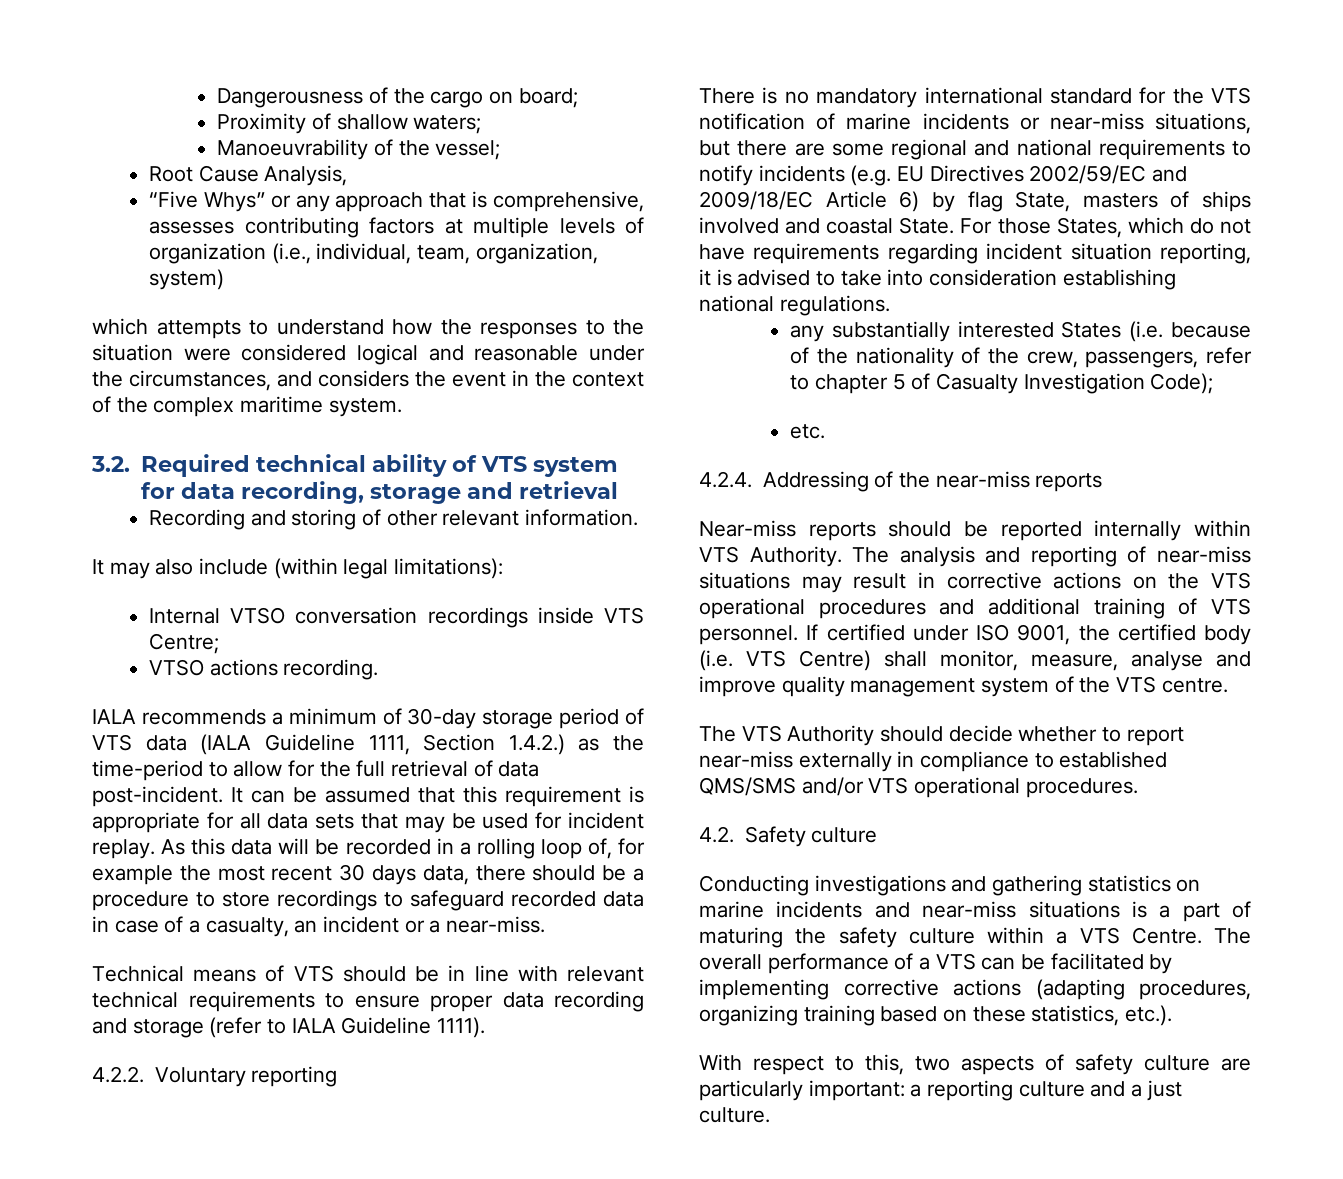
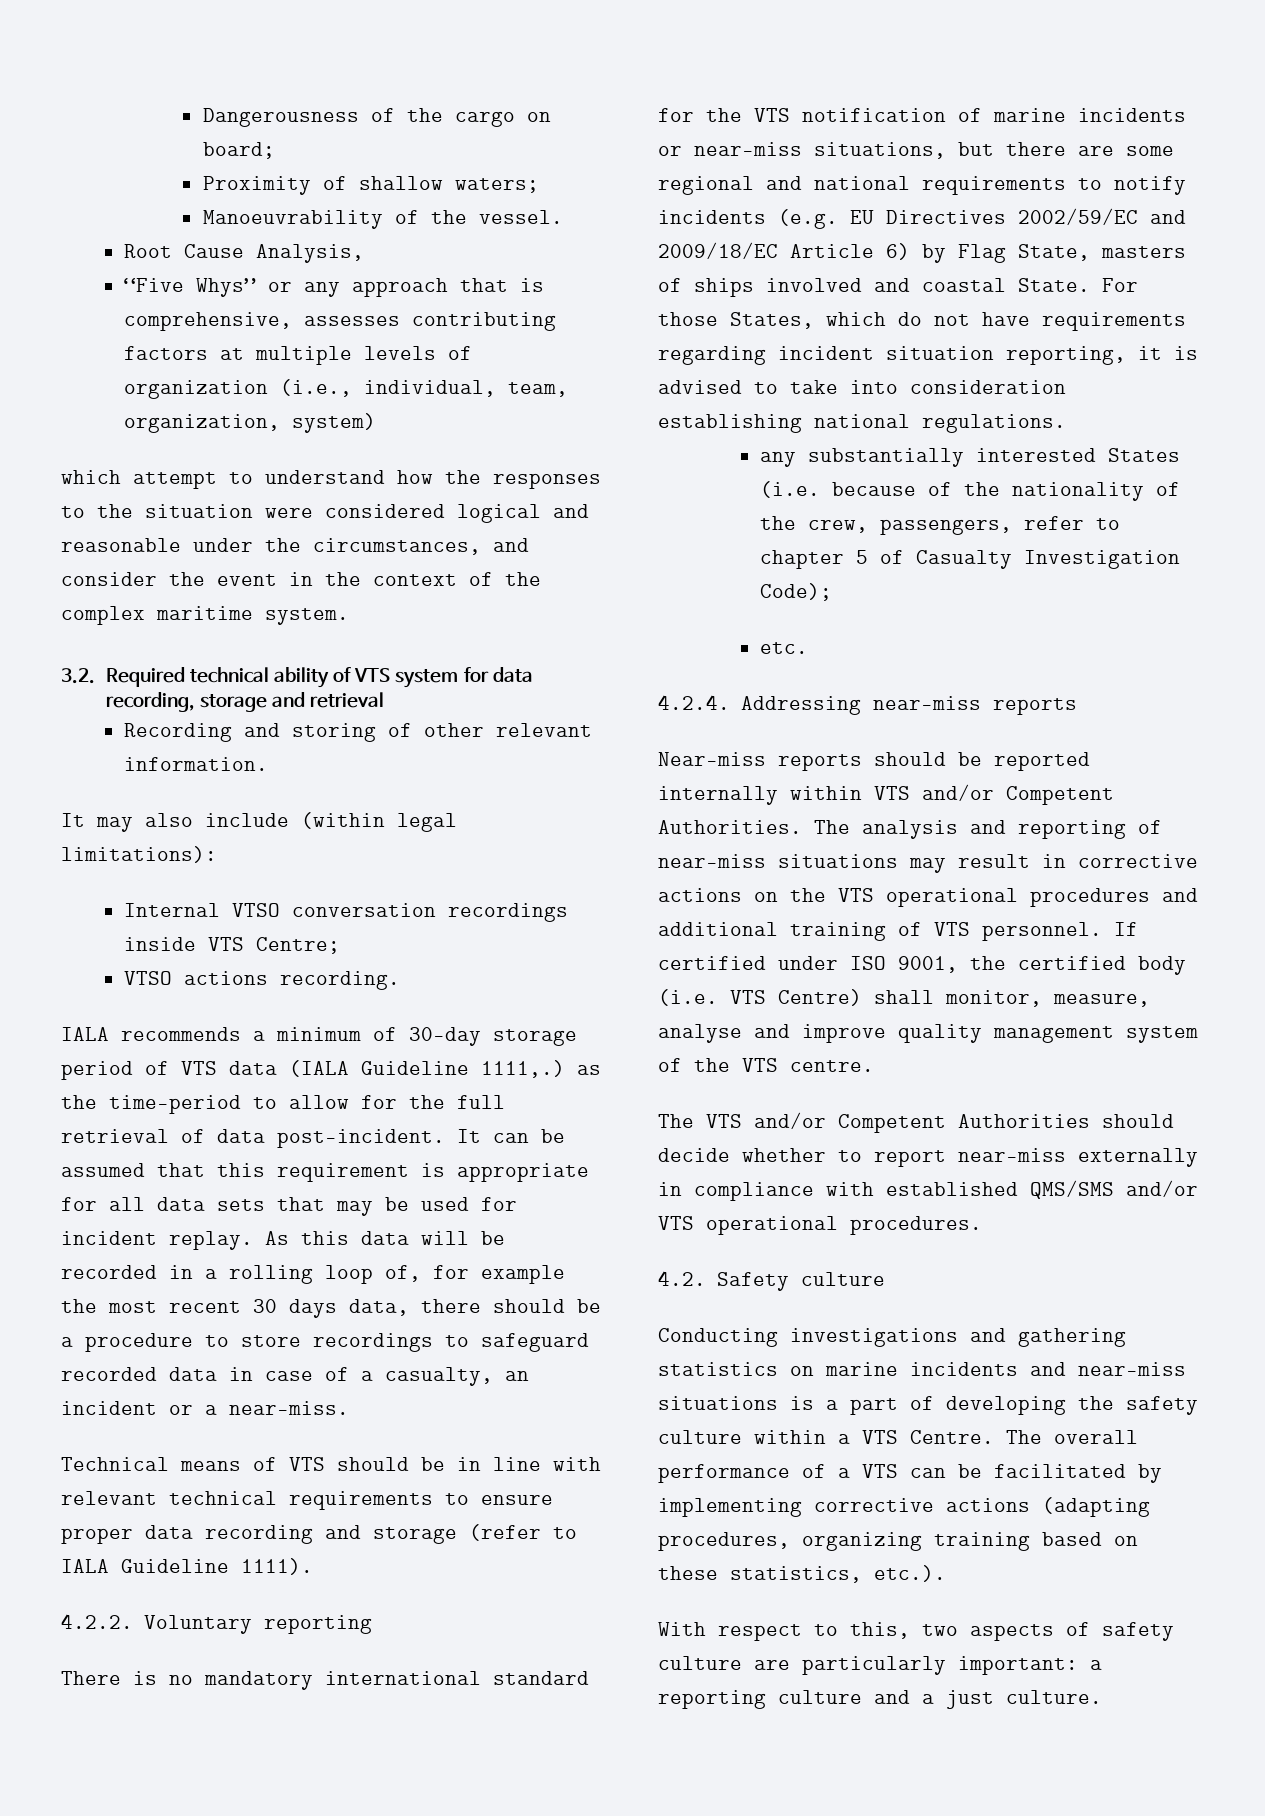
- Manoeuvrability of the vessel;
+ Manoeuvrability of the vessel.
- which attempts to understand how the responses to the situation were considered logical and reasonable under the circumstances, and considers the event in the context of the complex maritime system.
+ which attempt to understand how the responses to the situation were considered logical and reasonable under the circumstances, and consider the event in the context of the complex maritime system.
- IALA recommends a minimum of 30-day storage period of VTS data (IALA Guideline 1111, Section 1.4.2.) as the time-period to allow for the full retrieval of data post-incident.
+ IALA recommends a minimum of 30-day storage period of VTS data (IALA Guideline 1111,.) as the time-period to allow for the full retrieval of data post-incident.
- There is no mandatory international standard for the VTS notification of marine incidents or near-miss situations, but there are some regional and national requirements to notify incidents (e.g. EU Directives 2002/59/EC and 2009/18/EC Article 6) by flag State, masters of ships involved and coastal State.
+ There is no mandatory international standard for the VTS notification of marine incidents or near-miss situations, but there are some regional and national requirements to notify incidents (e.g. EU Directives 2002/59/EC and 2009/18/EC Article 6) by Flag State, masters of ships involved and coastal State.
- 4.2.4. Addressing of the near-miss reports
+ 4.2.4. Addressing near-miss reports
- Near-miss reports should be reported internally within VTS Authority.
+ Near-miss reports should be reported internally within VTS and/or Competent Authorities.
- The VTS Authority should decide whether to report near-miss externally in compliance to established QMS/SMS and/or VTS operational procedures.
+ The VTS and/or Competent Authorities should decide whether to report near-miss externally in compliance with established QMS/SMS and/or VTS operational procedures.
- Conducting investigations and gathering statistics on marine incidents and near-miss situations is a part of maturing the safety culture within a VTS Centre.
+ Conducting investigations and gathering statistics on marine incidents and near-miss situations is a part of developing the safety culture within a VTS Centre.

